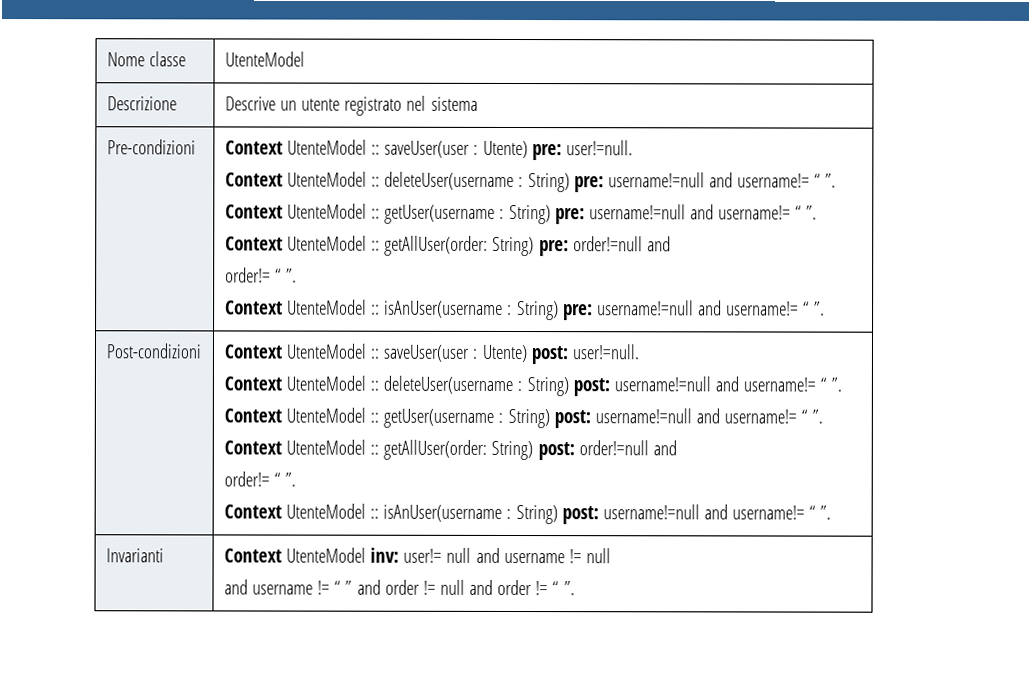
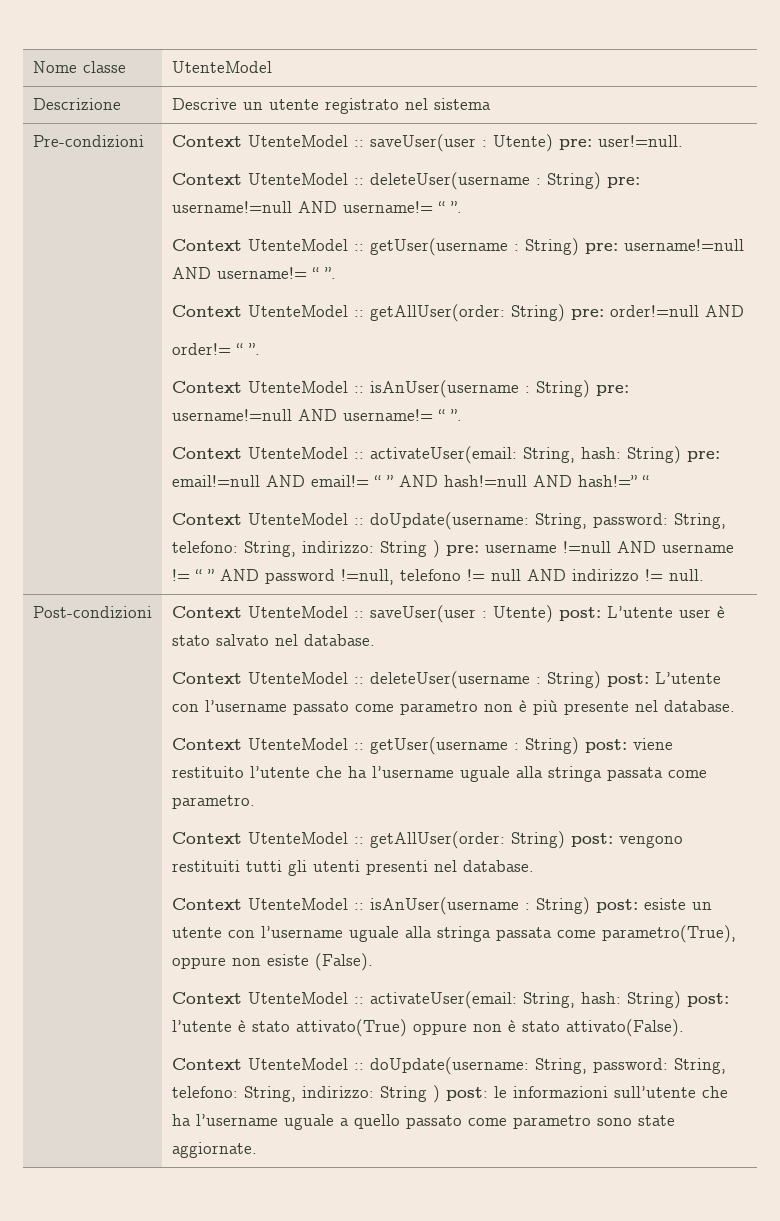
- Context UtenteModel :: deleteUser(username : String) pre: username!=null and username!= “ ”.
+ Context UtenteModel :: deleteUser(username : String) pre: username!=null AND username!= “ ”.
- Context UtenteModel :: getUser(username : String) pre: username!=null and username!= “ ”.
+ Context UtenteModel :: getUser(username : String) pre: username!=null AND username!= “ ”.
- Context UtenteModel :: getAllUser(order: String) pre: order!=null and
+ Context UtenteModel :: getAllUser(order: String) pre: order!=null AND
- Context UtenteModel :: isAnUser(username : String) pre: username!=null and username!= “ ”.
+ Context UtenteModel :: isAnUser(username : String) pre: username!=null AND username!= “ ”.
+ Context UtenteModel :: activateUser(email: String, hash: String) pre: email!=null AND email!= “ ” AND hash!=null AND hash!=” “
+ Context UtenteModel :: doUpdate(username: String, password: String, telefono: String, indirizzo: String ) pre: username !=null AND username != “ ” AND password !=null, telefono != null AND indirizzo != null.
- Context UtenteModel :: saveUser(user : Utente) post: user!=null.
+ Context UtenteModel :: saveUser(user : Utente) post: L’utente user è stato salvato nel database.
- Context UtenteModel :: deleteUser(username : String) post: username!=null and username!= “ ”.
+ Context UtenteModel :: deleteUser(username : String) post: L’utente con l’username passato come parametro non è più presente nel database.
- Context UtenteModel :: getUser(username : String) post: username!=null and username!= “ ”.
+ Context UtenteModel :: getUser(username : String) post: viene restituito l’utente che ha l’username uguale alla stringa passata come parametro.
- Context UtenteModel :: getAllUser(order: String) post: order!=null and
- order!= “ ”.
+ Context UtenteModel :: getAllUser(order: String) post: vengono restituiti tutti gli utenti presenti nel database.
- Context UtenteModel :: isAnUser(username : String) post: username!=null and username!= “ ”.
- Invarianti | Context UtenteModel inv: user!= null and username != null
- and username != “ ” and order != null and order != “ ”.
+ Context UtenteModel :: isAnUser(username : String) post: esiste un utente con l’username uguale alla stringa passata come parametro(True), oppure non esiste (False).
+ Context UtenteModel :: activateUser(email: String, hash: String) post: l’utente è stato attivato(True) oppure non è stato attivato(False).
+ Context UtenteModel :: doUpdate(username: String, password: String, telefono: String, indirizzo: String ) post: le informazioni sull’utente che ha l’username uguale a quello passato come parametro sono state aggiornate.

